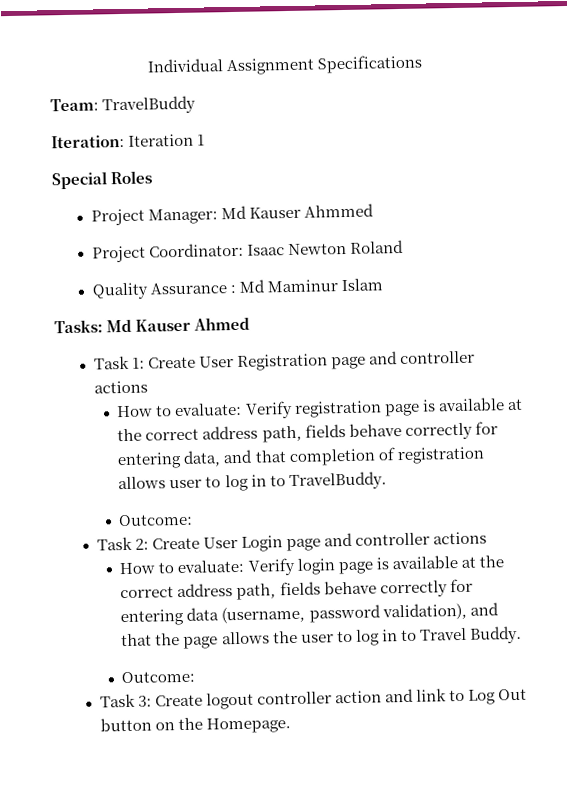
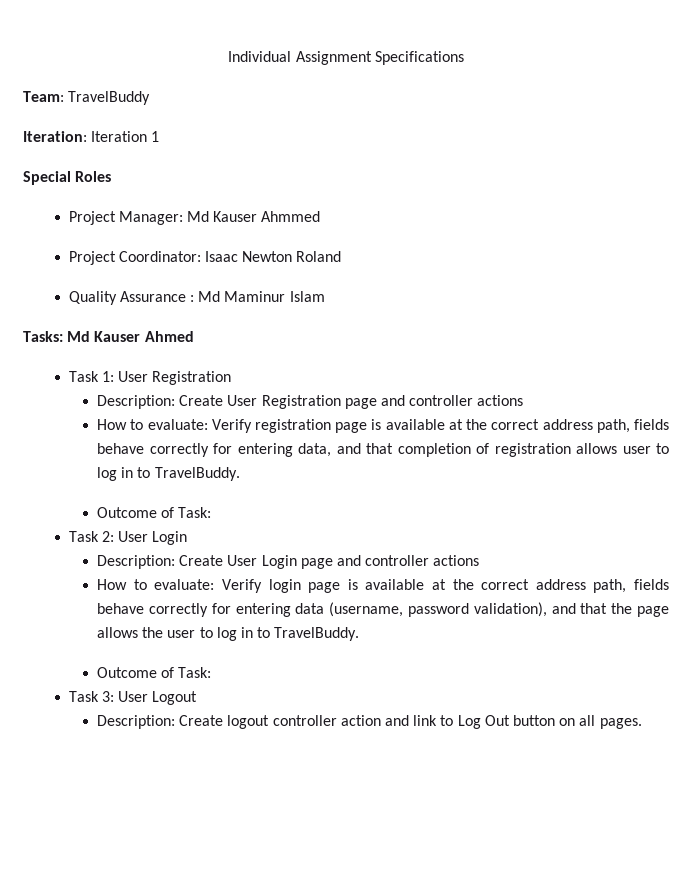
- Task 1: Create User Registration page and controller actions
+ Task 1: User Registration
+ Description: Create User Registration page and controller actions
  How to evaluate: Verify registration page is available at the correct address path, fields behave correctly for entering data, and that completion of registration allows user to log in to TravelBuddy.
- Outcome:
+ Outcome of Task:
- Task 2: Create User Login page and controller actions
+ Task 2: User Login
+ Description: Create User Login page and controller actions
- How to evaluate: Verify login page is available at the correct address path, fields behave correctly for entering data (username, password validation), and that the page allows the user to log in to Travel Buddy.
- Outcome:
+ How to evaluate: Verify login page is available at the correct address path, fields behave correctly for entering data (username, password validation), and that the page allows the user to log in to TravelBuddy.
+ Outcome of Task:
- Task 3: Create logout controller action and link to Log Out button on the Homepage.
+ Task 3: User Logout
+ Description: Create logout controller action and link to Log Out button on all pages.

